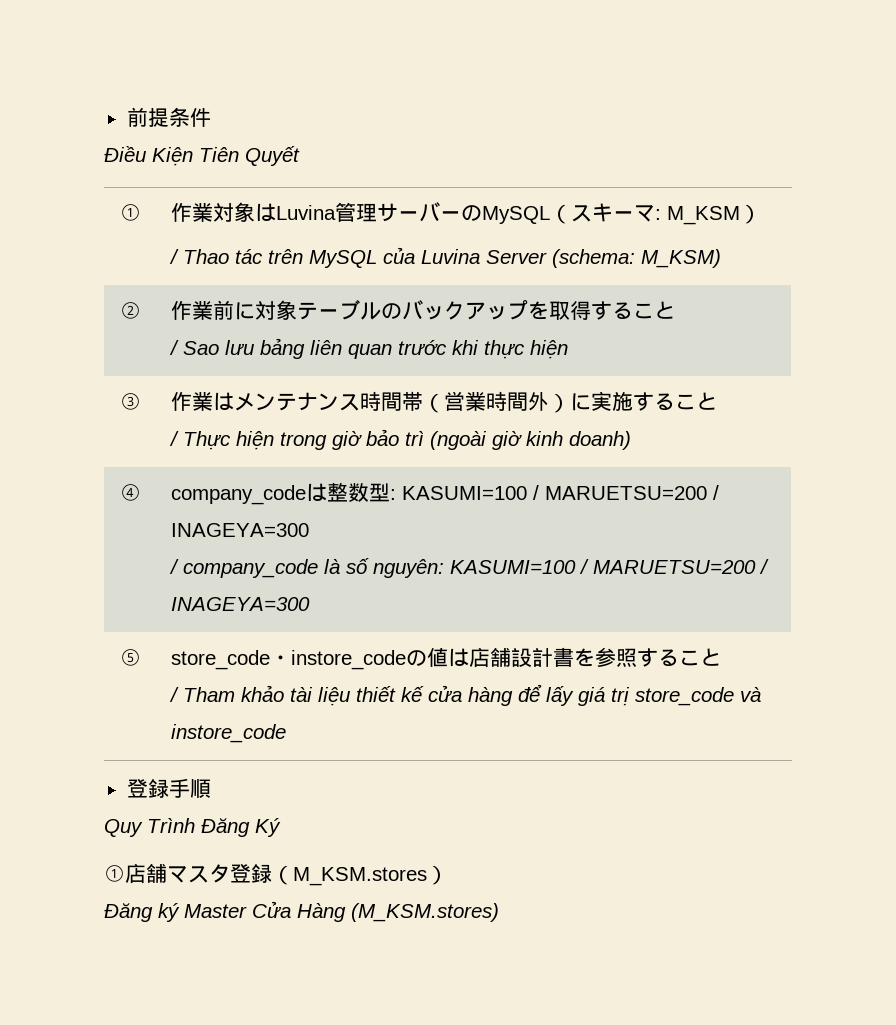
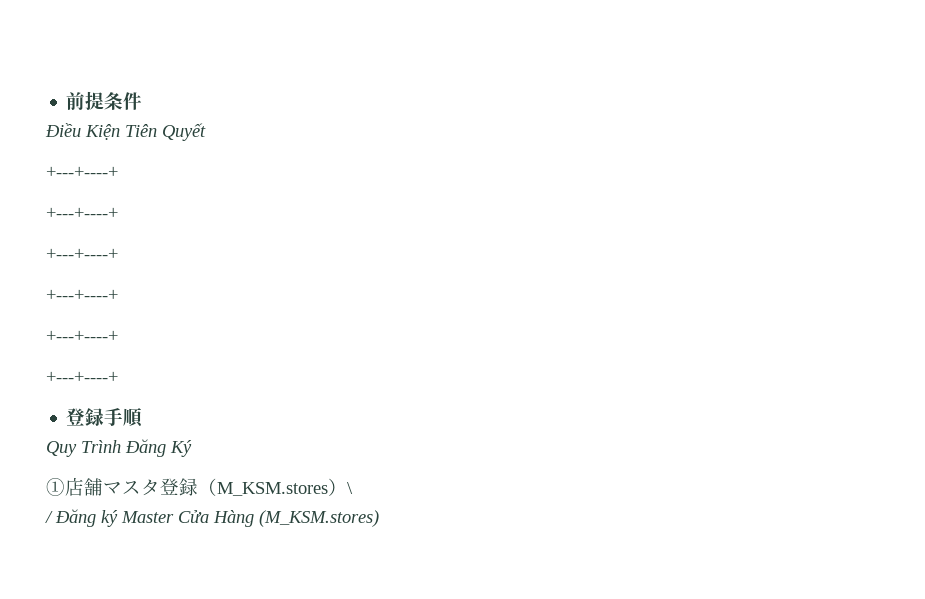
  Điều Kiện Tiên Quyết
- ① | 作業対象はLuvina管理サーバーのMySQL（スキーマ: M_KSM）
- / Thao tác trên MySQL của Luvina Server (schema: M_KSM)
- ② | 作業前に対象テーブルのバックアップを取得すること
- / Sao lưu bảng liên quan trước khi thực hiện
- ③ | 作業はメンテナンス時間帯（営業時間外）に実施すること
- / Thực hiện trong giờ bảo trì (ngoài giờ kinh doanh)
- ④ | company_codeは整数型: KASUMI=100 / MARUETSU=200 / INAGEYA=300
- / company_code là số nguyên: KASUMI=100 / MARUETSU=200 / INAGEYA=300
- ⑤ | store_code・instore_codeの値は店舗設計書を参照すること
- / Tham khảo tài liệu thiết kế cửa hàng để lấy giá trị store_code và instore_code
+ +---+----+
+ +---+----+
+ +---+----+
+ +---+----+
+ +---+----+
+ +---+----+
- ①店舗マスタ登録（M_KSM.stores）
- Đăng ký Master Cửa Hàng (M_KSM.stores)
+ ①店舗マスタ登録（M_KSM.stores）\
+ / Đăng ký Master Cửa Hàng (M_KSM.stores)

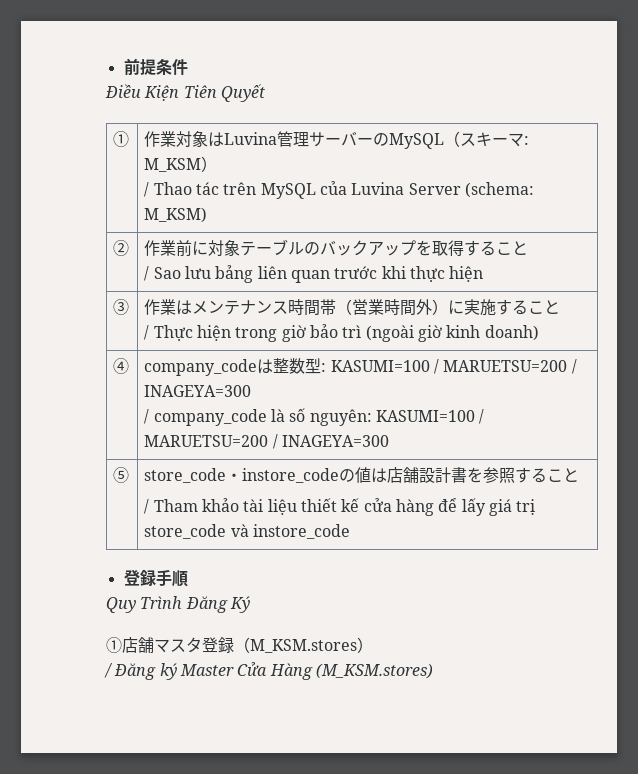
  Điều Kiện Tiên Quyết
- +---+----+
- +---+----+
- +---+----+
- +---+----+
- +---+----+
- +---+----+
+ ① | 作業対象はLuvina管理サーバーのMySQL（スキーマ: M_KSM）
+ / Thao tác trên MySQL của Luvina Server (schema: M_KSM)
+ ② | 作業前に対象テーブルのバックアップを取得すること
+ / Sao lưu bảng liên quan trước khi thực hiện
+ ③ | 作業はメンテナンス時間帯（営業時間外）に実施すること
+ / Thực hiện trong giờ bảo trì (ngoài giờ kinh doanh)
+ ④ | company_codeは整数型: KASUMI=100 / MARUETSU=200 / INAGEYA=300
+ / company_code là số nguyên: KASUMI=100 / MARUETSU=200 / INAGEYA=300
+ ⑤ | store_code・instore_codeの値は店舗設計書を参照すること
+ / Tham khảo tài liệu thiết kế cửa hàng để lấy giá trị store_code và instore_code
- ①店舗マスタ登録（M_KSM.stores）\
+ ①店舗マスタ登録（M_KSM.stores）

